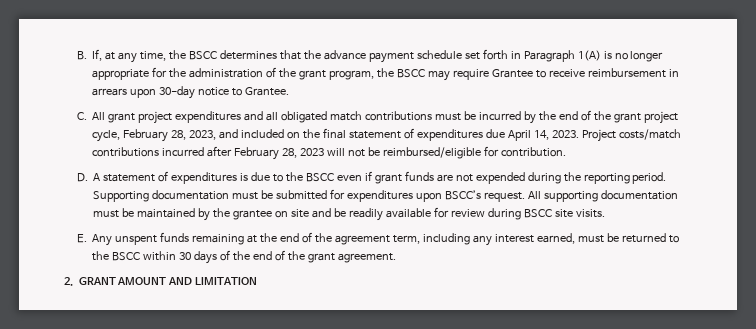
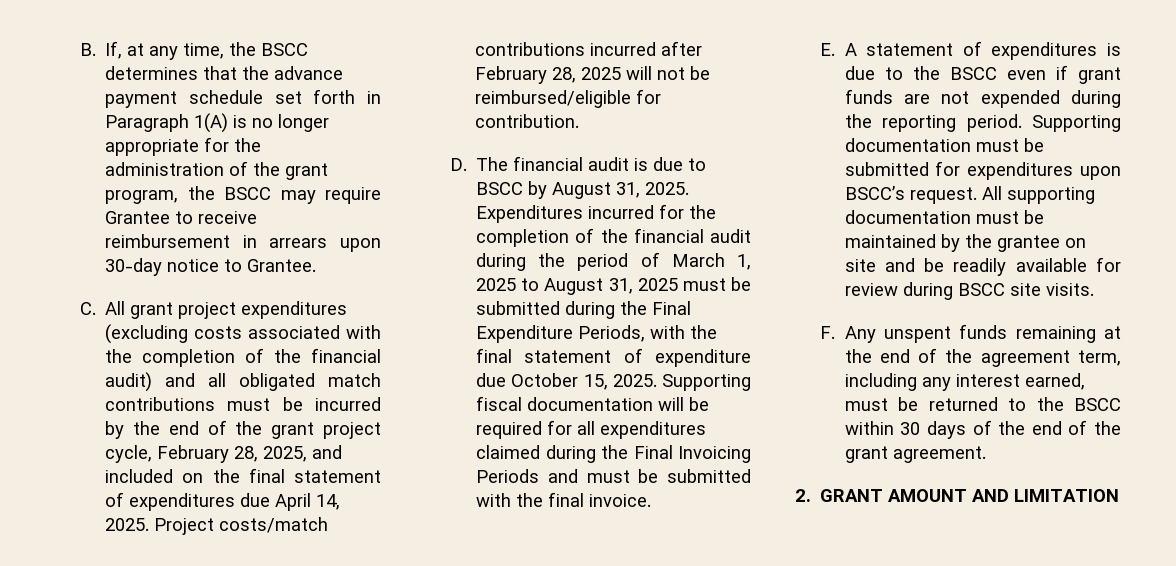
- C. All grant project expenditures and all obligated match contributions must be incurred by the end of the grant project cycle, February 28, 2023, and included on the final statement of expenditures due April 14, 2023.
+ C. All grant project expenditures (excluding costs associated with the completion of the financial audit) and all obligated match contributions must be incurred by the end of the grant project cycle, February 28, 2025, and included on the final statement of expenditures due April 14, 2025.
- Project costs/match contributions incurred after February 28, 2023 will not be reimbursed/eligible for contribution.
+ Project costs/match contributions incurred after February 28, 2025 will not be reimbursed/eligible for contribution.
- D. A statement of expenditures is due to the BSCC even if grant funds are not expended during the reporting period.
+ D. The financial audit is due to BSCC by August 31, 2025. Expenditures incurred for the completion of the financial audit during the period of March 1, 2025 to August 31, 2025 must be submitted during the Final Expenditure Periods, with the final statement of expenditure due October 15, 2025. Supporting fiscal documentation will be required for all expenditures claimed during the Final Invoicing Periods and must be submitted with the final invoice.
+ E. A statement of expenditures is due to the BSCC even if grant funds are not expended during the reporting period.
- E. Any unspent funds remaining at the end of the agreement term, including any interest earned, must be returned to the BSCC within 30 days of the end of the grant agreement.
+ F. Any unspent funds remaining at the end of the agreement term, including any interest earned, must be returned to the BSCC within 30 days of the end of the grant agreement.

